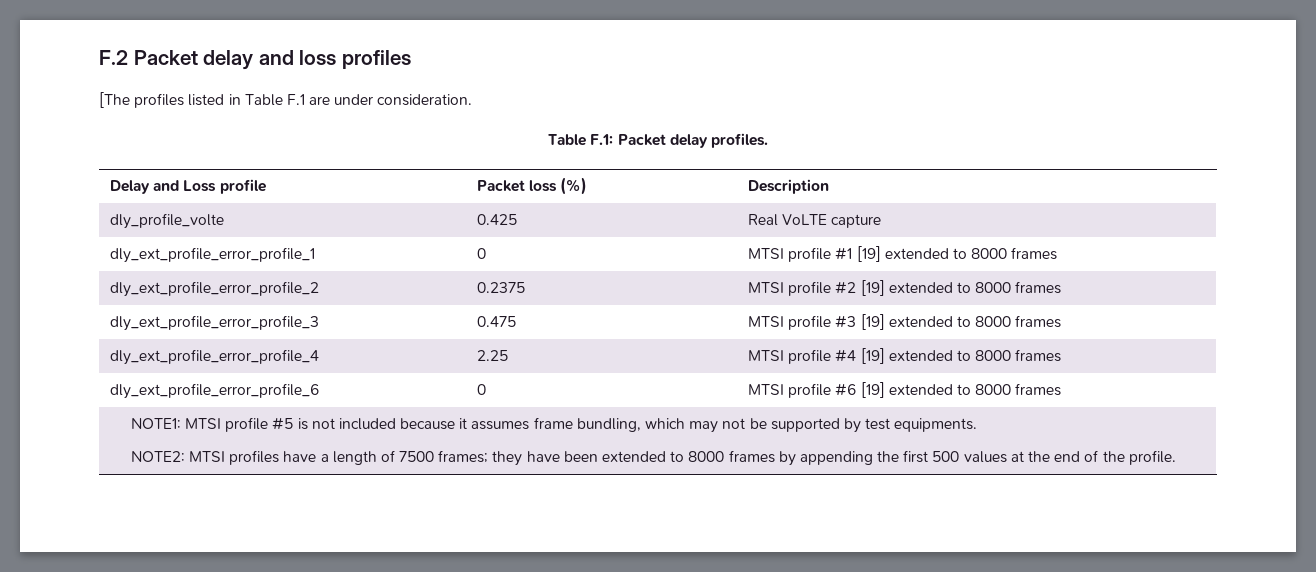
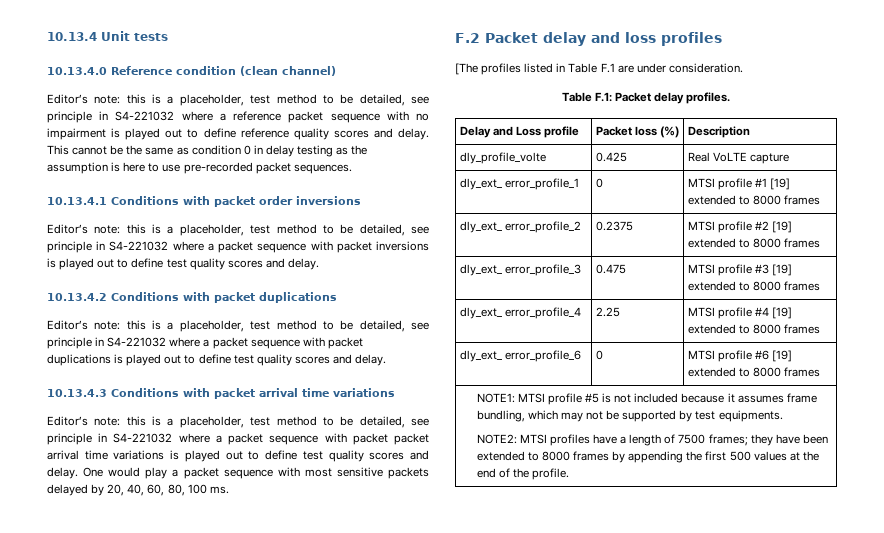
+ 10.13.4 Unit tests
+ 10.13.4.0 Reference condition (clean channel)
+ Editor’s note: this is a placeholder, test method to be detailed, see principle in S4-221032 where a reference packet sequence with no impairment is played out to define reference quality scores and delay. This cannot be the same as condition 0 in delay testing as the assumption is here to use pre-recorded packet sequences.
+ 10.13.4.1 Conditions with packet order inversions
+ Editor’s note: this is a placeholder, test method to be detailed, see principle in S4-221032 where a packet sequence with packet inversions is played out to define test quality scores and delay.
+ 10.13.4.2 Conditions with packet duplications
+ Editor’s note: this is a placeholder, test method to be detailed, see principle in S4-221032 where a packet sequence with packet duplications is played out to define test quality scores and delay.
+ 10.13.4.3 Conditions with packet arrival time variations
+ Editor’s note: this is a placeholder, test method to be detailed, see principle in S4-221032 where a packet sequence with packet packet arrival time variations is played out to define test quality scores and delay. One would play a packet sequence with most sensitive packets delayed by 20, 40, 60, 80, 100 ms.
- dly_ext_profile_error_profile_1 | 0 | MTSI profile #1 [19] extended to 8000 frames
+ dly_ext_ error_profile_1 | 0 | MTSI profile #1 [19] extended to 8000 frames
- dly_ext_profile_error_profile_2 | 0.2375 | MTSI profile #2 [19] extended to 8000 frames
+ dly_ext_ error_profile_2 | 0.2375 | MTSI profile #2 [19] extended to 8000 frames
- dly_ext_profile_error_profile_3 | 0.475 | MTSI profile #3 [19] extended to 8000 frames
+ dly_ext_ error_profile_3 | 0.475 | MTSI profile #3 [19] extended to 8000 frames
- dly_ext_profile_error_profile_4 | 2.25 | MTSI profile #4 [19] extended to 8000 frames
+ dly_ext_ error_profile_4 | 2.25 | MTSI profile #4 [19] extended to 8000 frames
- dly_ext_profile_error_profile_6 | 0 | MTSI profile #6 [19] extended to 8000 frames
+ dly_ext_ error_profile_6 | 0 | MTSI profile #6 [19] extended to 8000 frames

